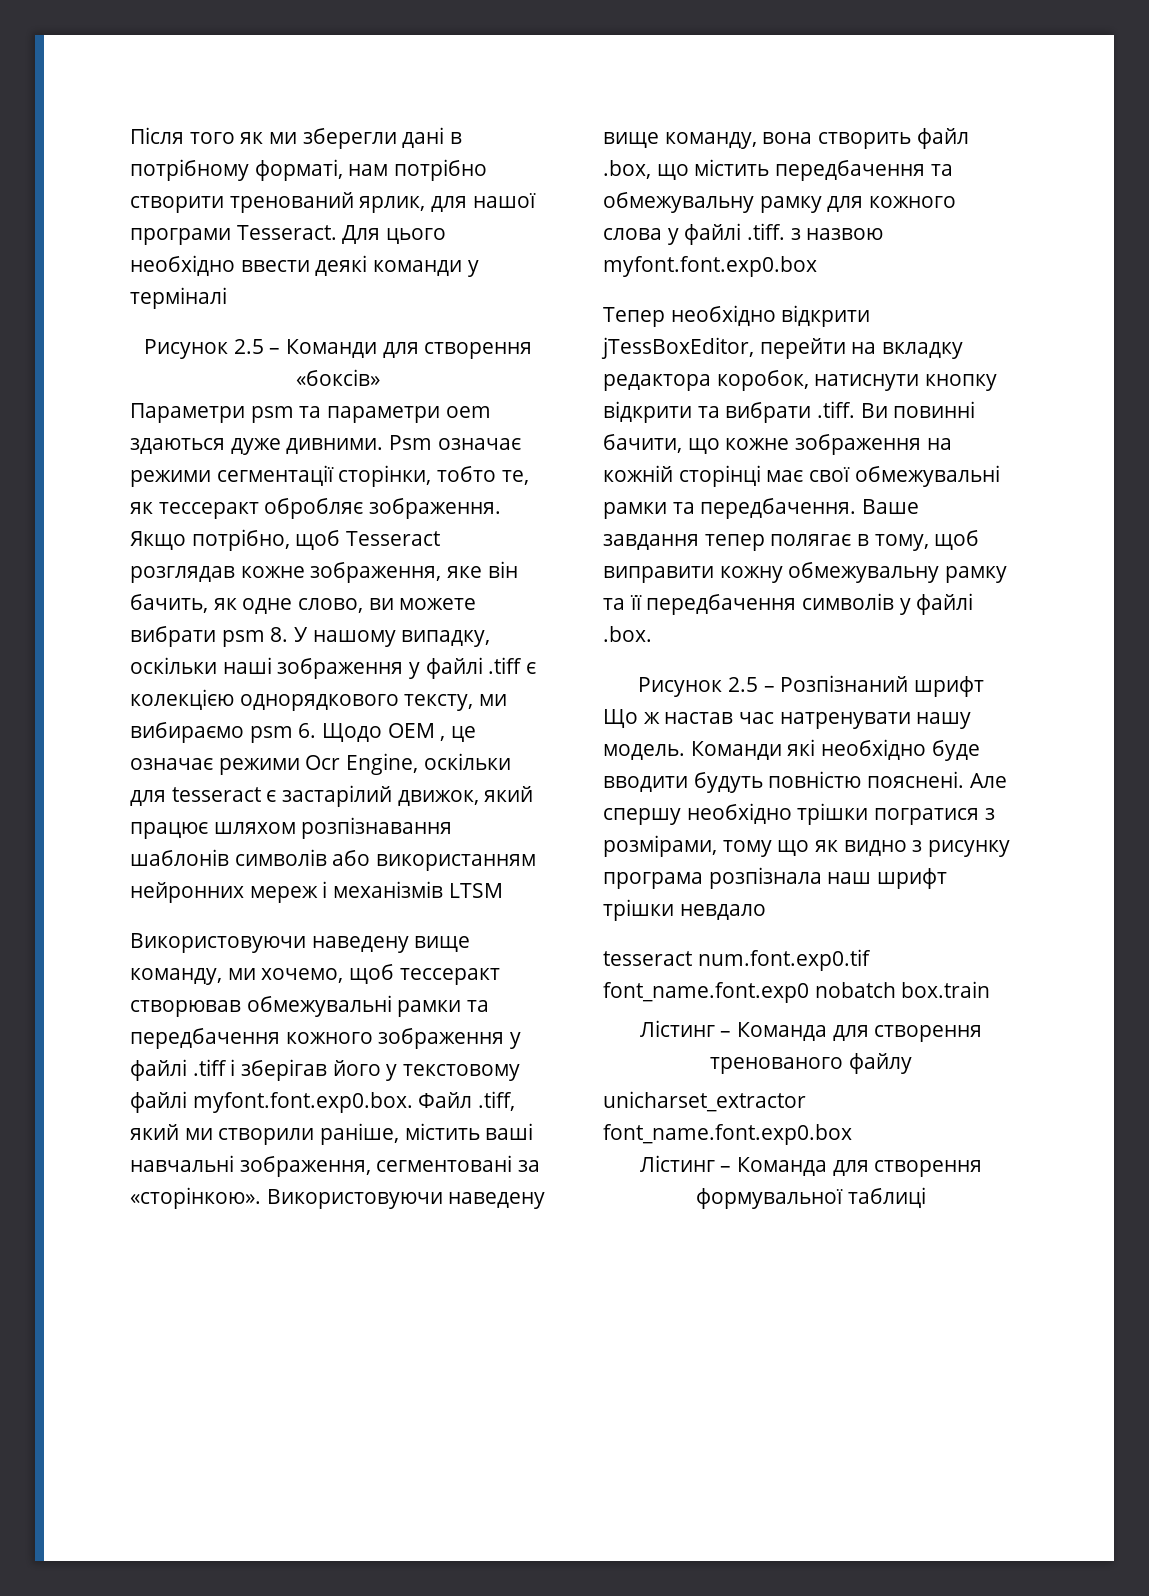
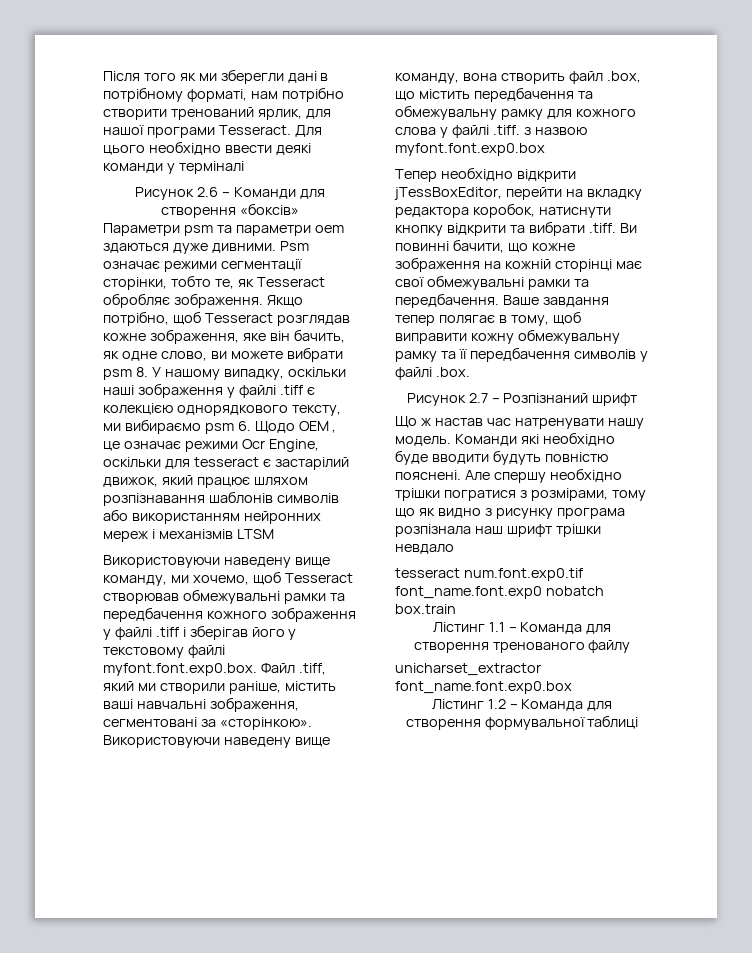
- Рисунок 2.5 – Команди для створення «боксів»
+ Рисунок 2.6 – Команди для створення «боксів»
- Psm означає режими сегментації сторінки, тобто те, як тессеракт обробляє зображення.
+ Psm означає режими сегментації сторінки, тобто те, як Tesseract обробляє зображення.
- Використовуючи наведену вище команду, ми хочемо, щоб тессеракт створював обмежувальні рамки та передбачення кожного зображення у файлі .tiff і зберігав його у текстовому файлі myfont.font.exp0.box. Файл .tiff, який ми створили раніше, містить ваші навчальні зображення, сегментовані за «сторінкою».
+ Використовуючи наведену вище команду, ми хочемо, щоб Tesseract створював обмежувальні рамки та передбачення кожного зображення у файлі .tiff і зберігав його у текстовому файлі myfont.font.exp0.box. Файл .tiff, який ми створили раніше, містить ваші навчальні зображення, сегментовані за «сторінкою».
- Рисунок 2.5 – Розпізнаний шрифт
+ Рисунок 2.7 – Розпізнаний шрифт
- Лістинг – Команда для створення тренованого файлу
+ Лістинг 1.1 – Команда для створення тренованого файлу
- Лістинг – Команда для створення формувальної таблиці
+ Лістинг 1.2 – Команда для створення формувальної таблиці

